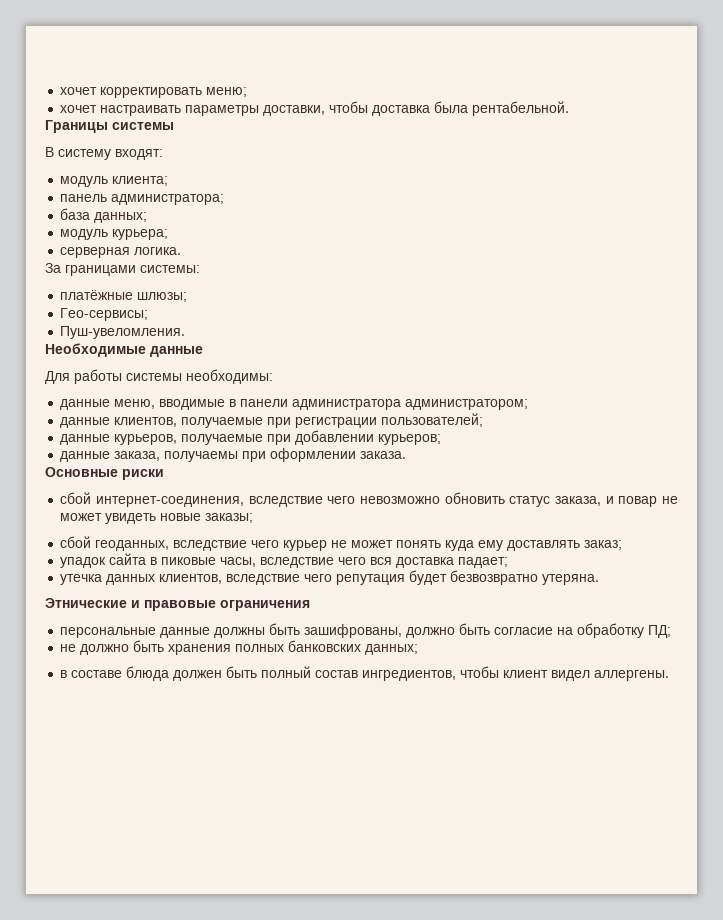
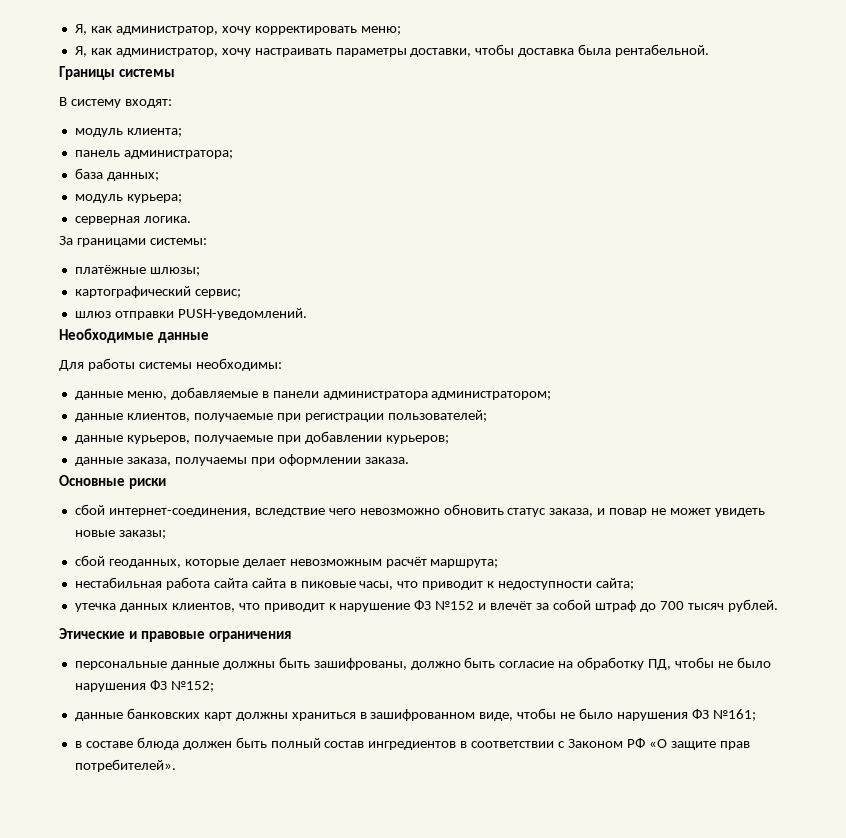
- хочет корректировать меню;
- хочет настраивать параметры доставки, чтобы доставка была рентабельной.
+ Я, как администратор, хочу корректировать меню;
+ Я, как администратор, хочу настраивать параметры доставки, чтобы доставка была рентабельной.
- Гео-сервисы;
- Пуш-увеломления.
+ картографический сервис;
+ шлюз отправки PUSH-уведомлений.
- данные меню, вводимые в панели администратора администратором;
+ данные меню, добавляемые в панели администратора администратором;
- сбой геоданных, вследствие чего курьер не может понять куда ему доставлять заказ;
- упадок сайта в пиковые часы, вследствие чего вся доставка падает;
- утечка данных клиентов, вследствие чего репутация будет безвозвратно утеряна.
- Этнические и правовые ограничения
+ сбой геоданных, которые делает невозможным расчёт маршрута;
+ нестабильная работа сайта сайта в пиковые часы, что приводит к недоступности сайта;
+ утечка данных клиентов, что приводит к нарушение ФЗ №152 и влечёт за собой штраф до 700 тысяч рублей.
+ Этические и правовые ограничения
- персональные данные должны быть зашифрованы, должно быть согласие на обработку ПД;
- не должно быть хранения полных банковских данных;
+ персональные данные должны быть зашифрованы, должно быть согласие на обработку ПД, чтобы не было нарушения ФЗ №152;
+ данные банковских карт должны храниться в зашифрованном виде, чтобы не было нарушения ФЗ №161;
- в составе блюда должен быть полный состав ингредиентов, чтобы клиент видел аллергены.
+ в составе блюда должен быть полный состав ингредиентов в соответствии с Законом РФ «О защите прав потребителей».

